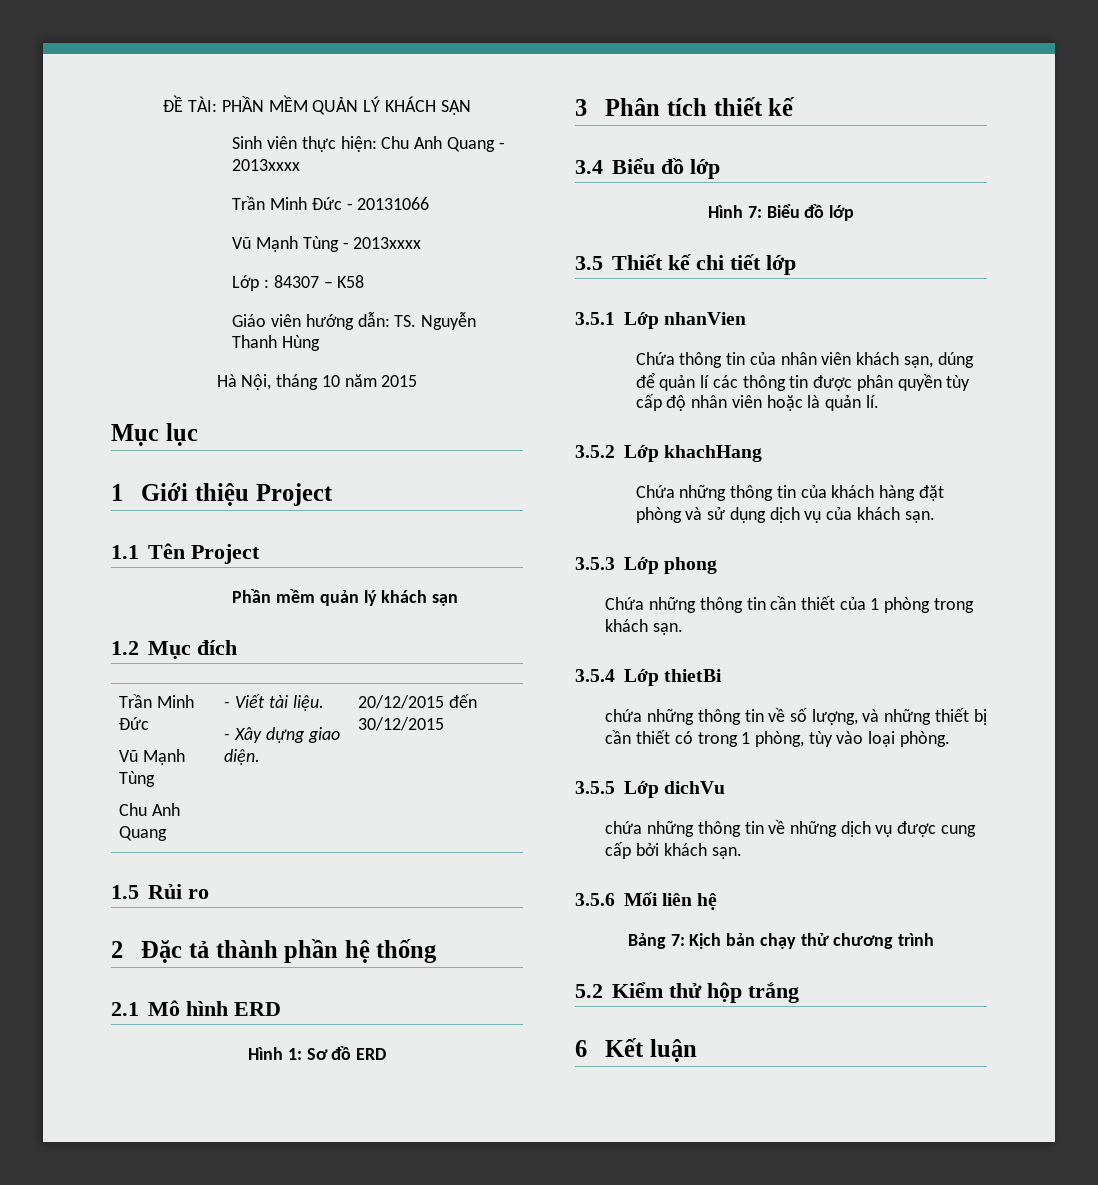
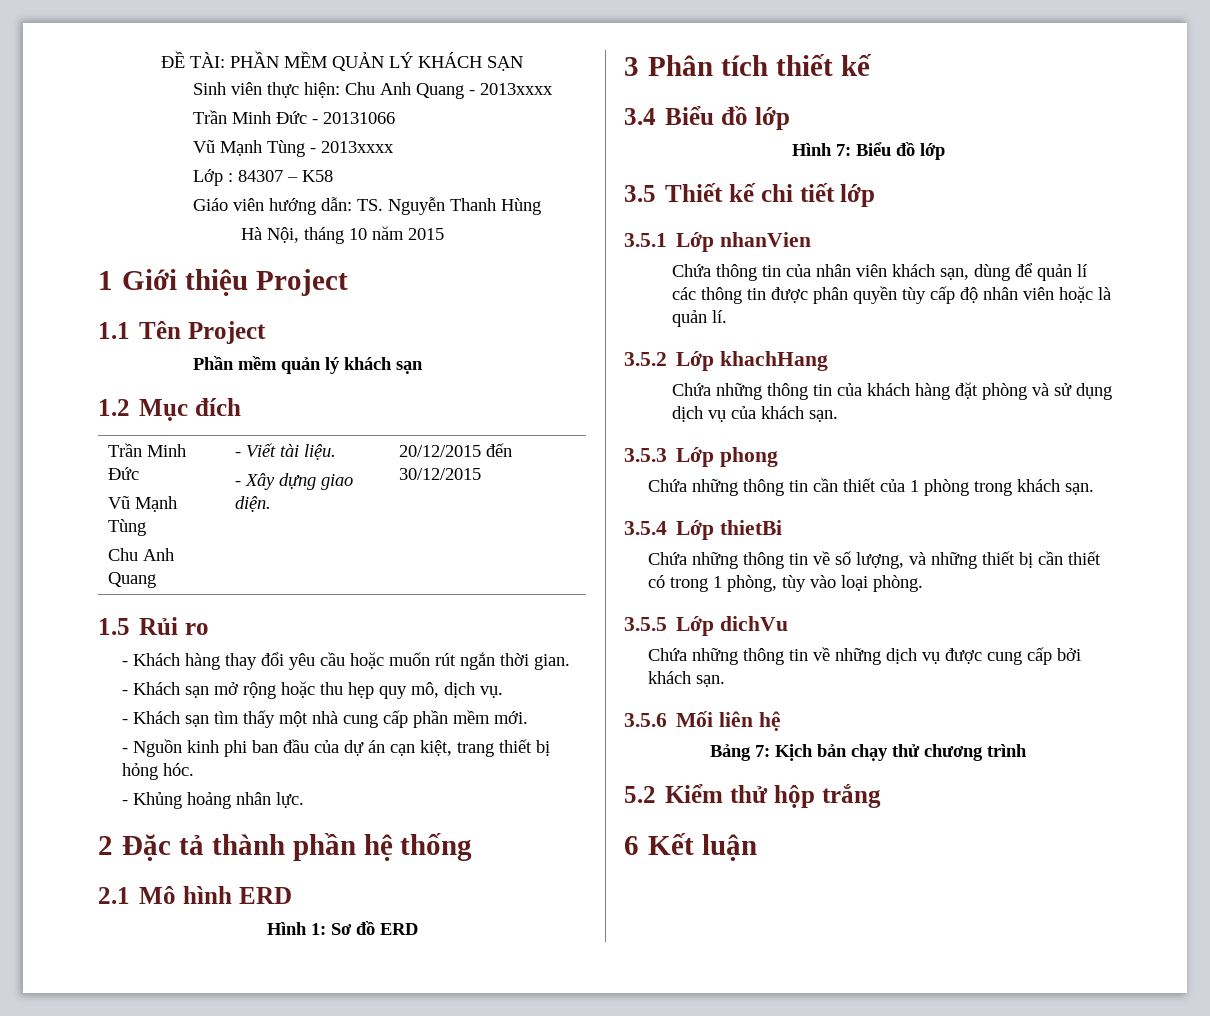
- Mục lục
+ - Khách hàng thay đổi yêu cầu hoặc muốn rút ngắn thời gian.
+ - Khách sạn mở rộng hoặc thu hẹp quy mô, dịch vụ.
+ - Khách sạn tìm thấy một nhà cung cấp phần mềm mới.
+ - Nguồn kinh phi ban đầu của dự án cạn kiệt, trang thiết bị hỏng hóc.
+ - Khủng hoảng nhân lực.
- Chứa thông tin của nhân viên khách sạn, dúng để quản lí các thông tin được phân quyền tùy cấp độ nhân viên hoặc là quản lí.
+ Chứa thông tin của nhân viên khách sạn, dùng để quản lí các thông tin được phân quyền tùy cấp độ nhân viên hoặc là quản lí.
- chứa những thông tin về số lượng, và những thiết bị cần thiết có trong 1 phòng, tùy vào loại phòng.
+ Chứa những thông tin về số lượng, và những thiết bị cần thiết có trong 1 phòng, tùy vào loại phòng.
- chứa những thông tin về những dịch vụ được cung cấp bởi khách sạn.
+ Chứa những thông tin về những dịch vụ được cung cấp bởi khách sạn.

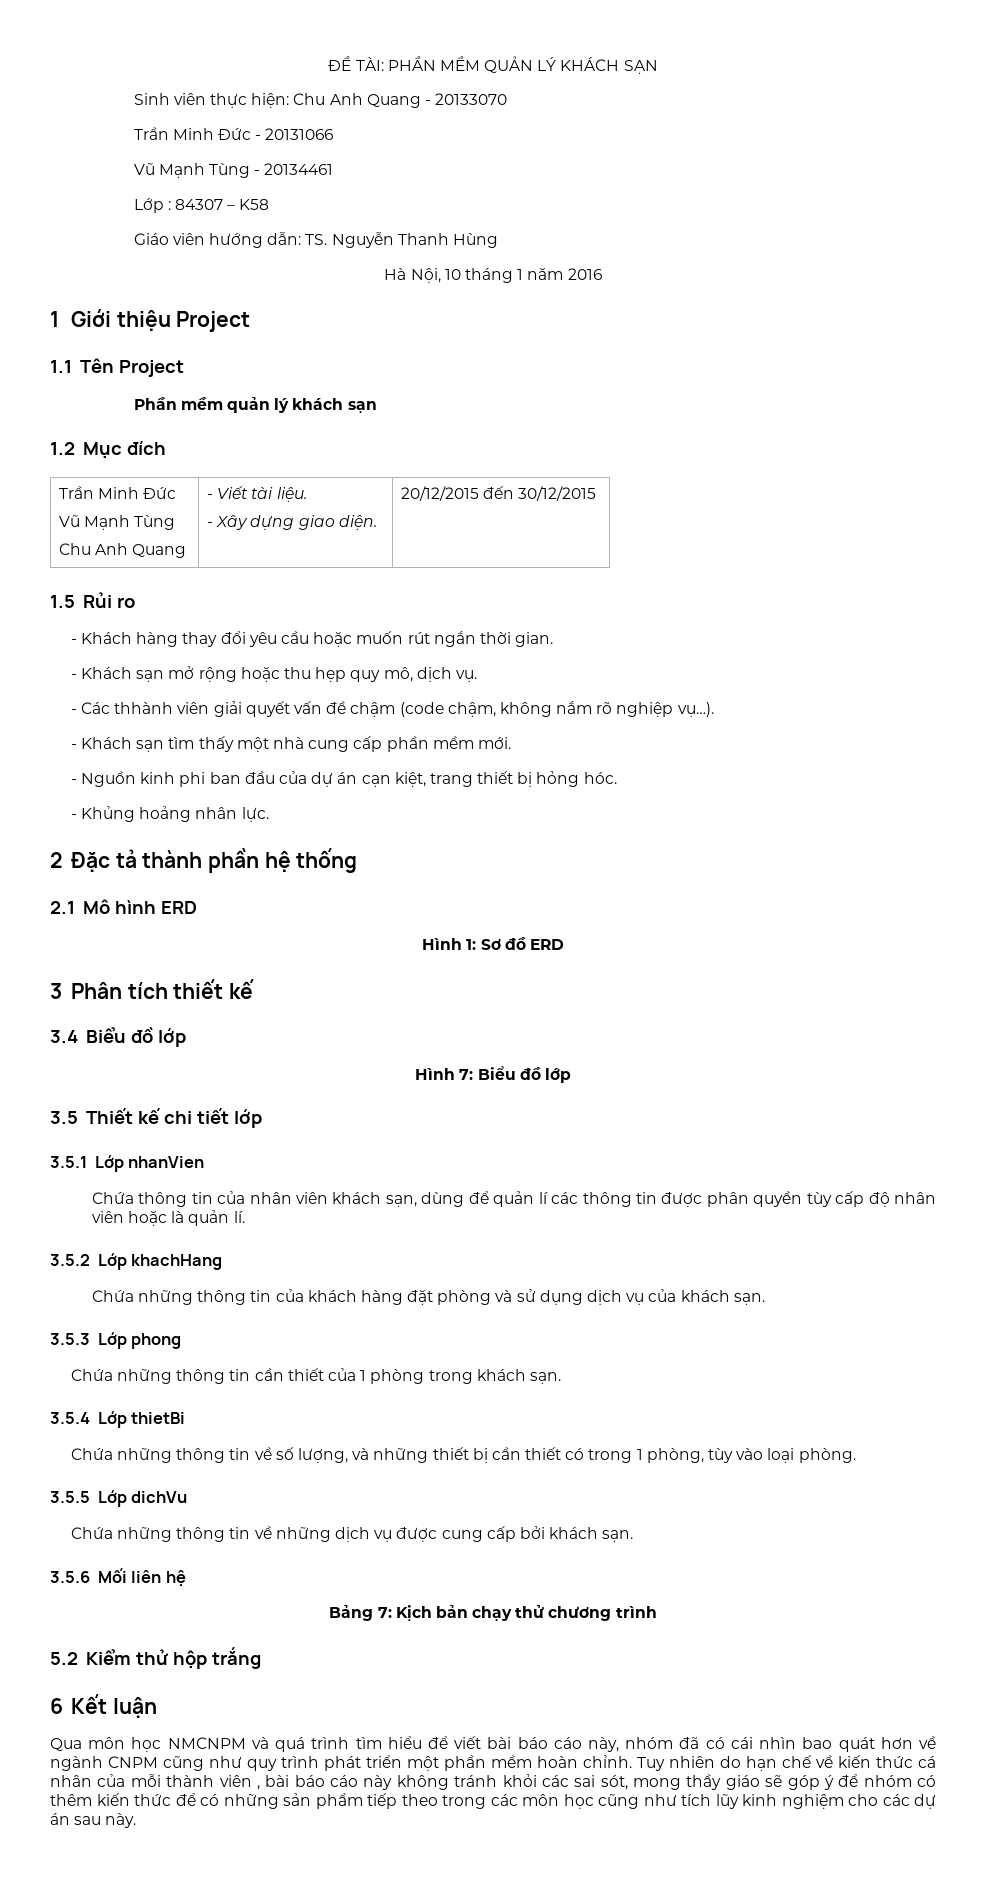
- Sinh viên thực hiện: Chu Anh Quang - 2013xxxx
+ Sinh viên thực hiện: Chu Anh Quang - 20133070
- Vũ Mạnh Tùng - 2013xxxx
+ Vũ Mạnh Tùng - 20134461
- Hà Nội, tháng 10 năm 2015
+ Hà Nội, 10 tháng 1 năm 2016
+ - Các thhành viên giải quyết vấn đề chậm (code chậm, không nắm rõ nghiệp vụ…).
+ Qua môn học NMCNPM và quá trình tìm hiểu để viết bài báo cáo này, nhóm đã có cái nhìn bao quát hơn về ngành CNPM cũng như quy trình phát triển một phần mềm hoàn chỉnh. Tuy nhiên do hạn chế về kiến thức cá nhân của mỗi thành viên , bài báo cáo này không tránh khỏi các sai sót, mong thầy giáo sẽ góp ý để nhóm có thêm kiến thức để có những sản phẩm tiếp theo trong các môn học cũng như tích lũy kinh nghiệm cho các dự án sau này.

